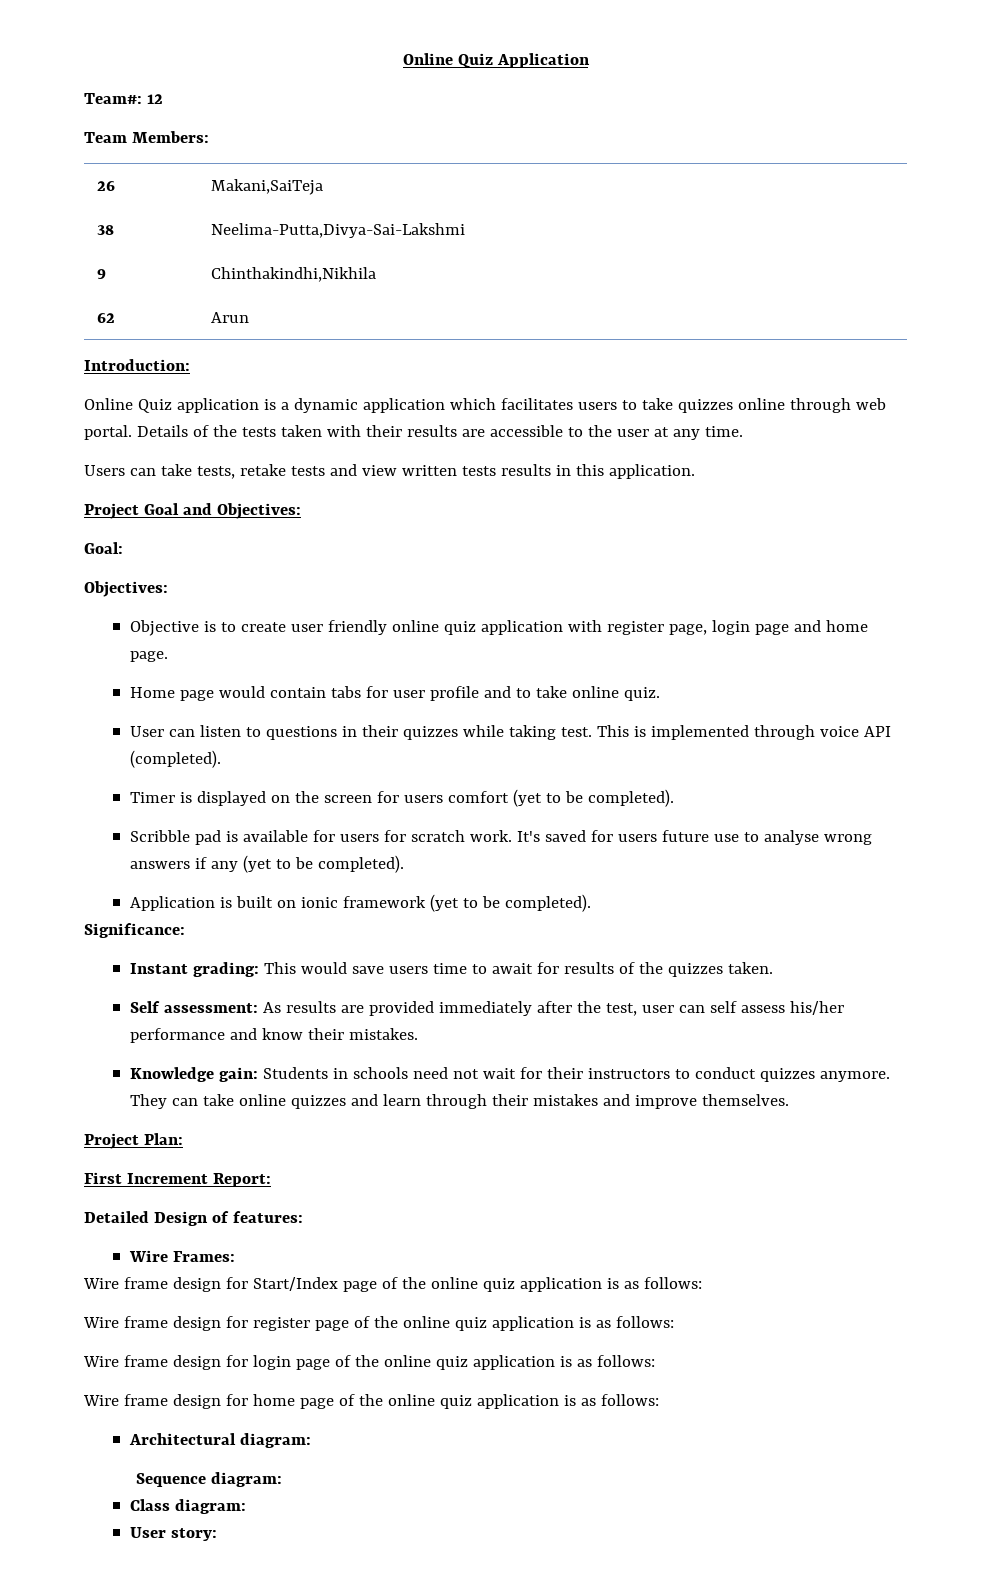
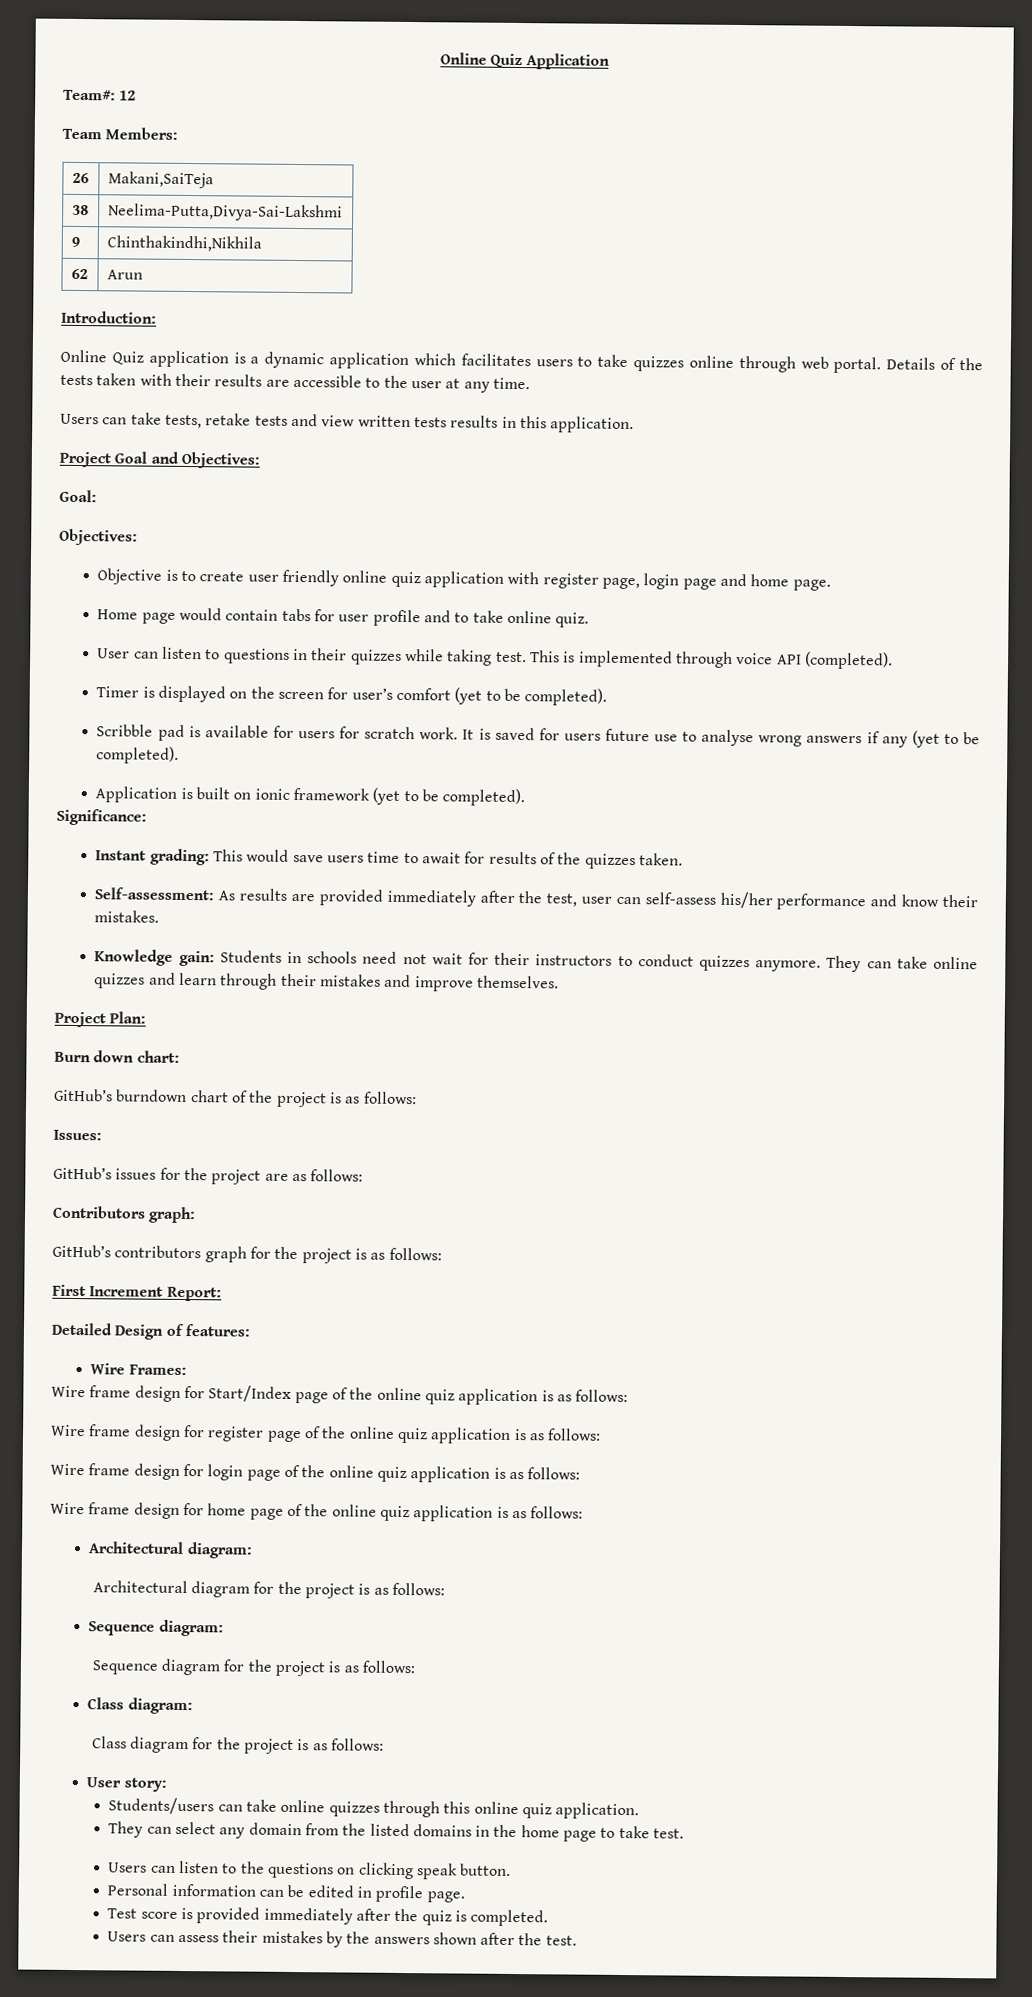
- Timer is displayed on the screen for users comfort (yet to be completed).
+ Timer is displayed on the screen for user’s comfort (yet to be completed).
- It's saved for users future use to analyse wrong answers if any (yet to be completed).
+ It is saved for users future use to analyse wrong answers if any (yet to be completed).
- Self assessment: As results are provided immediately after the test, user can self assess his/her performance and know their mistakes.
+ Self-assessment: As results are provided immediately after the test, user can self-assess his/her performance and know their mistakes.
+ Burn down chart:
+ GitHub’s burndown chart of the project is as follows:
+ Issues:
+ GitHub’s issues for the project are as follows:
+ Contributors graph:
+ GitHub’s contributors graph for the project is as follows:
+ Architectural diagram for the project is as follows:
  Sequence diagram:
+ Sequence diagram for the project is as follows:
  Class diagram:
+ Class diagram for the project is as follows:
  User story:
+ Students/users can take online quizzes through this online quiz application.
+ They can select any domain from the listed domains in the home page to take test.
+ Users can listen to the questions on clicking speak button.
+ Personal information can be edited in profile page.
+ Test score is provided immediately after the quiz is completed.
+ Users can assess their mistakes by the answers shown after the test.

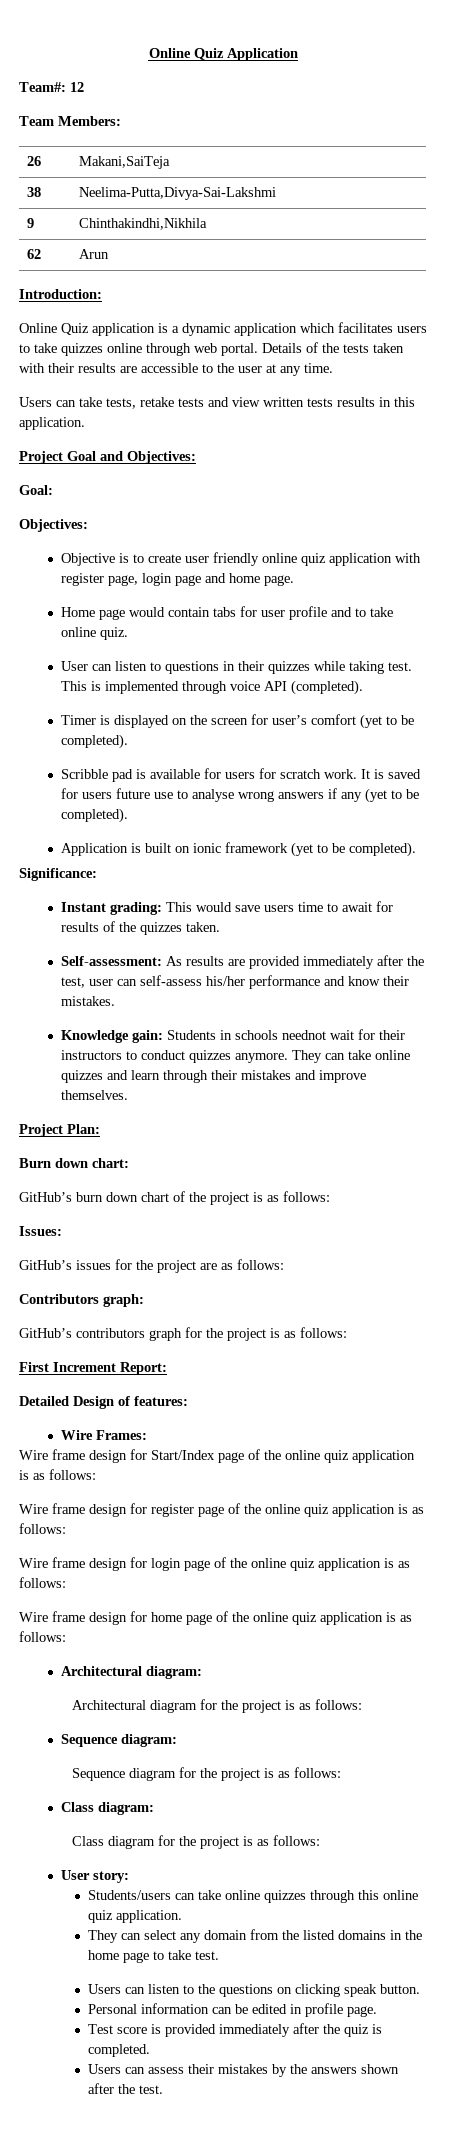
- Knowledge gain: Students in schools need not wait for their instructors to conduct quizzes anymore.
+ Knowledge gain: Students in schools neednot wait for their instructors to conduct quizzes anymore.
- GitHub’s burndown chart of the project is as follows:
+ GitHub’s burn down chart of the project is as follows:

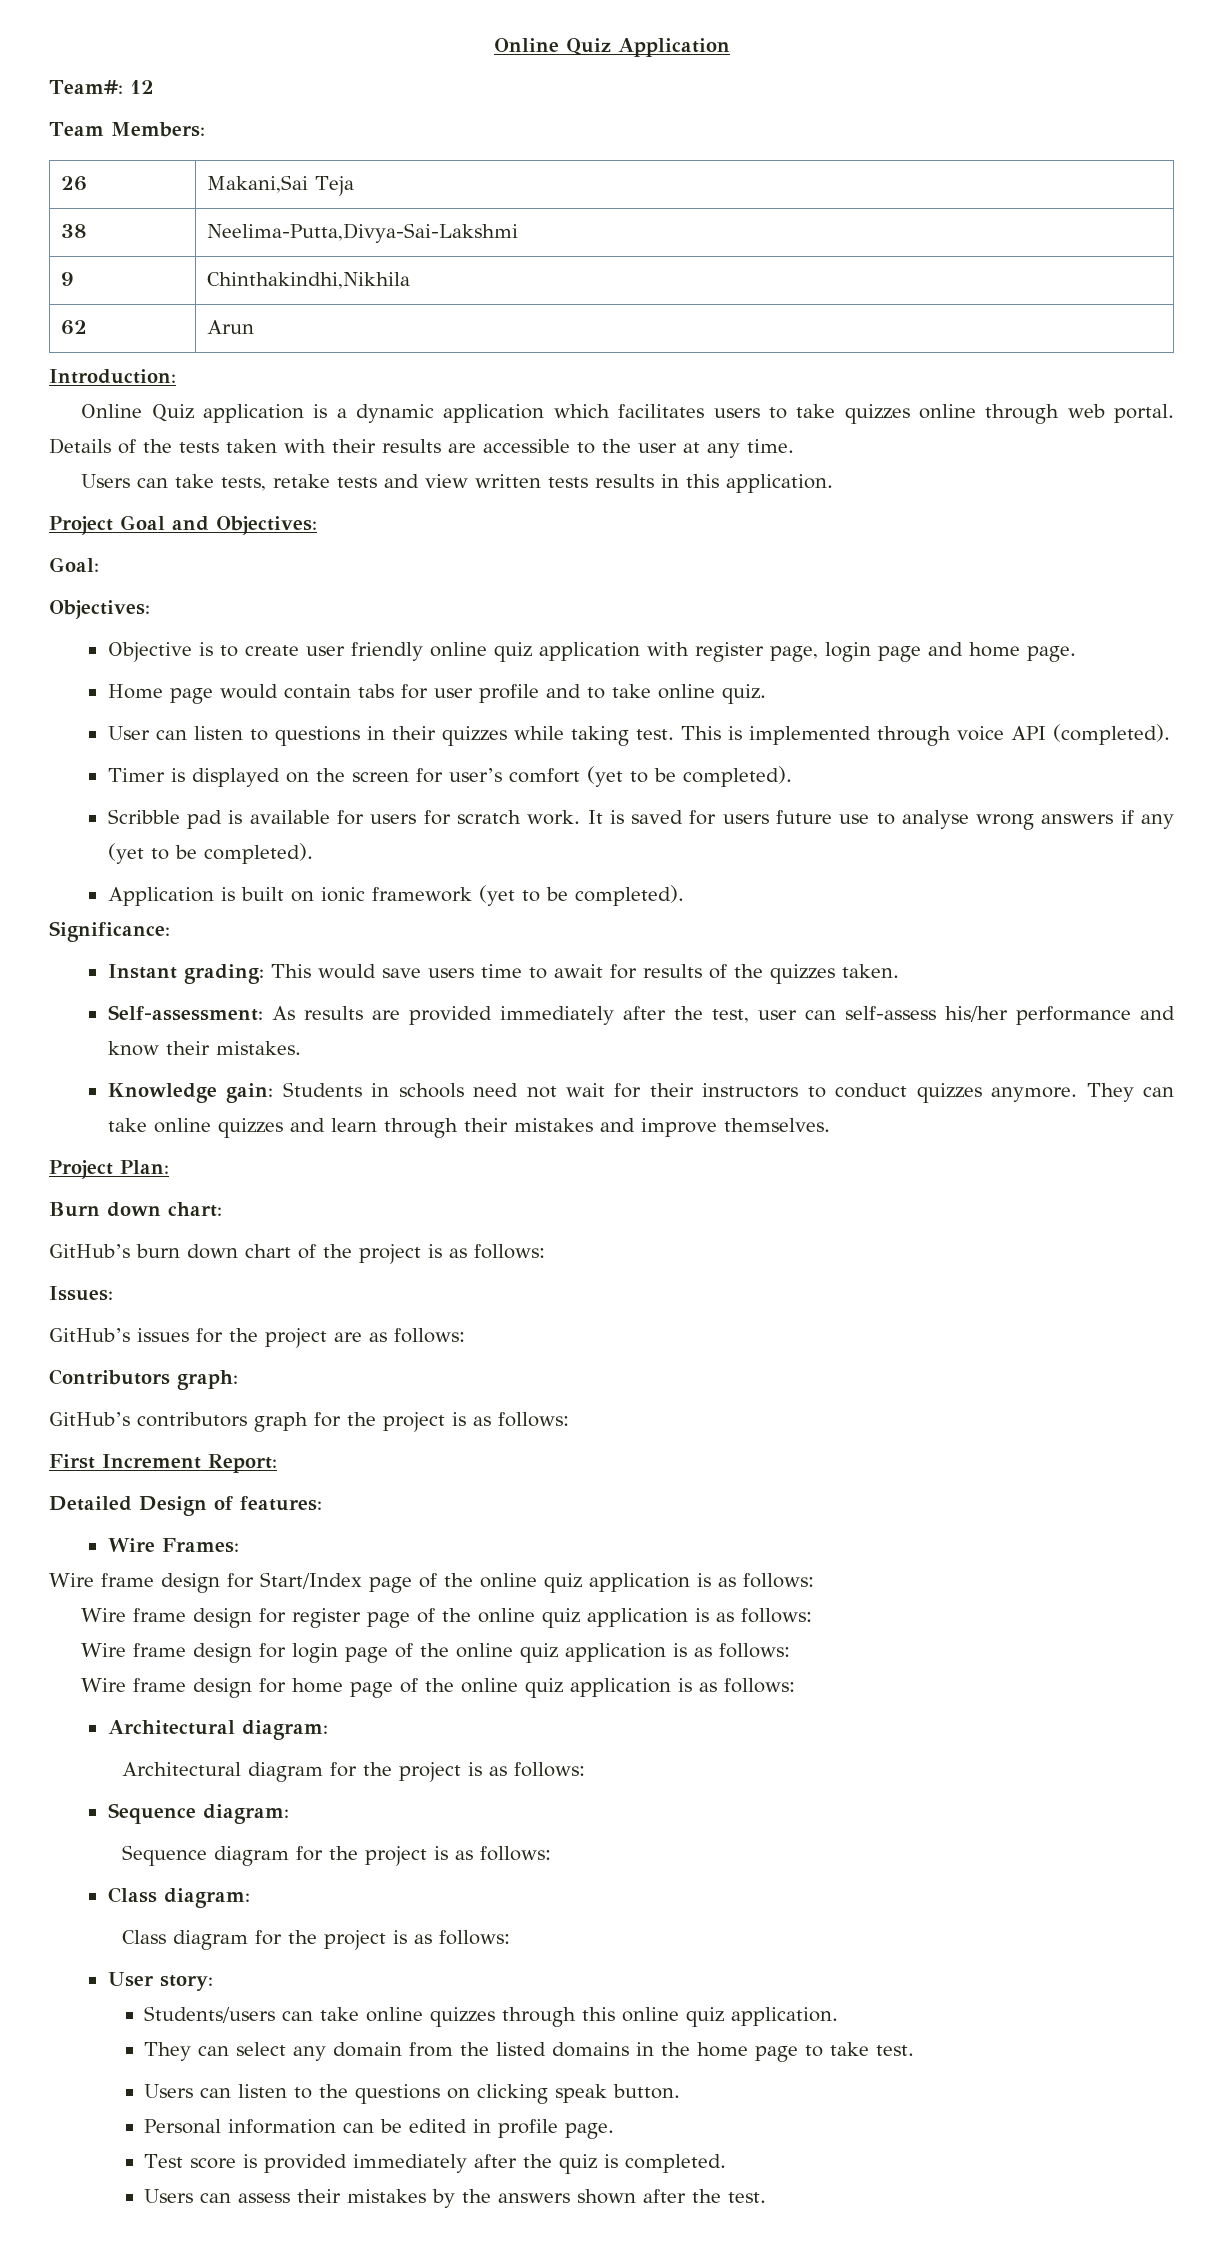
- 26 | Makani,SaiTeja
+ 26 | Makani,Sai Teja
- Knowledge gain: Students in schools neednot wait for their instructors to conduct quizzes anymore.
+ Knowledge gain: Students in schools need not wait for their instructors to conduct quizzes anymore.

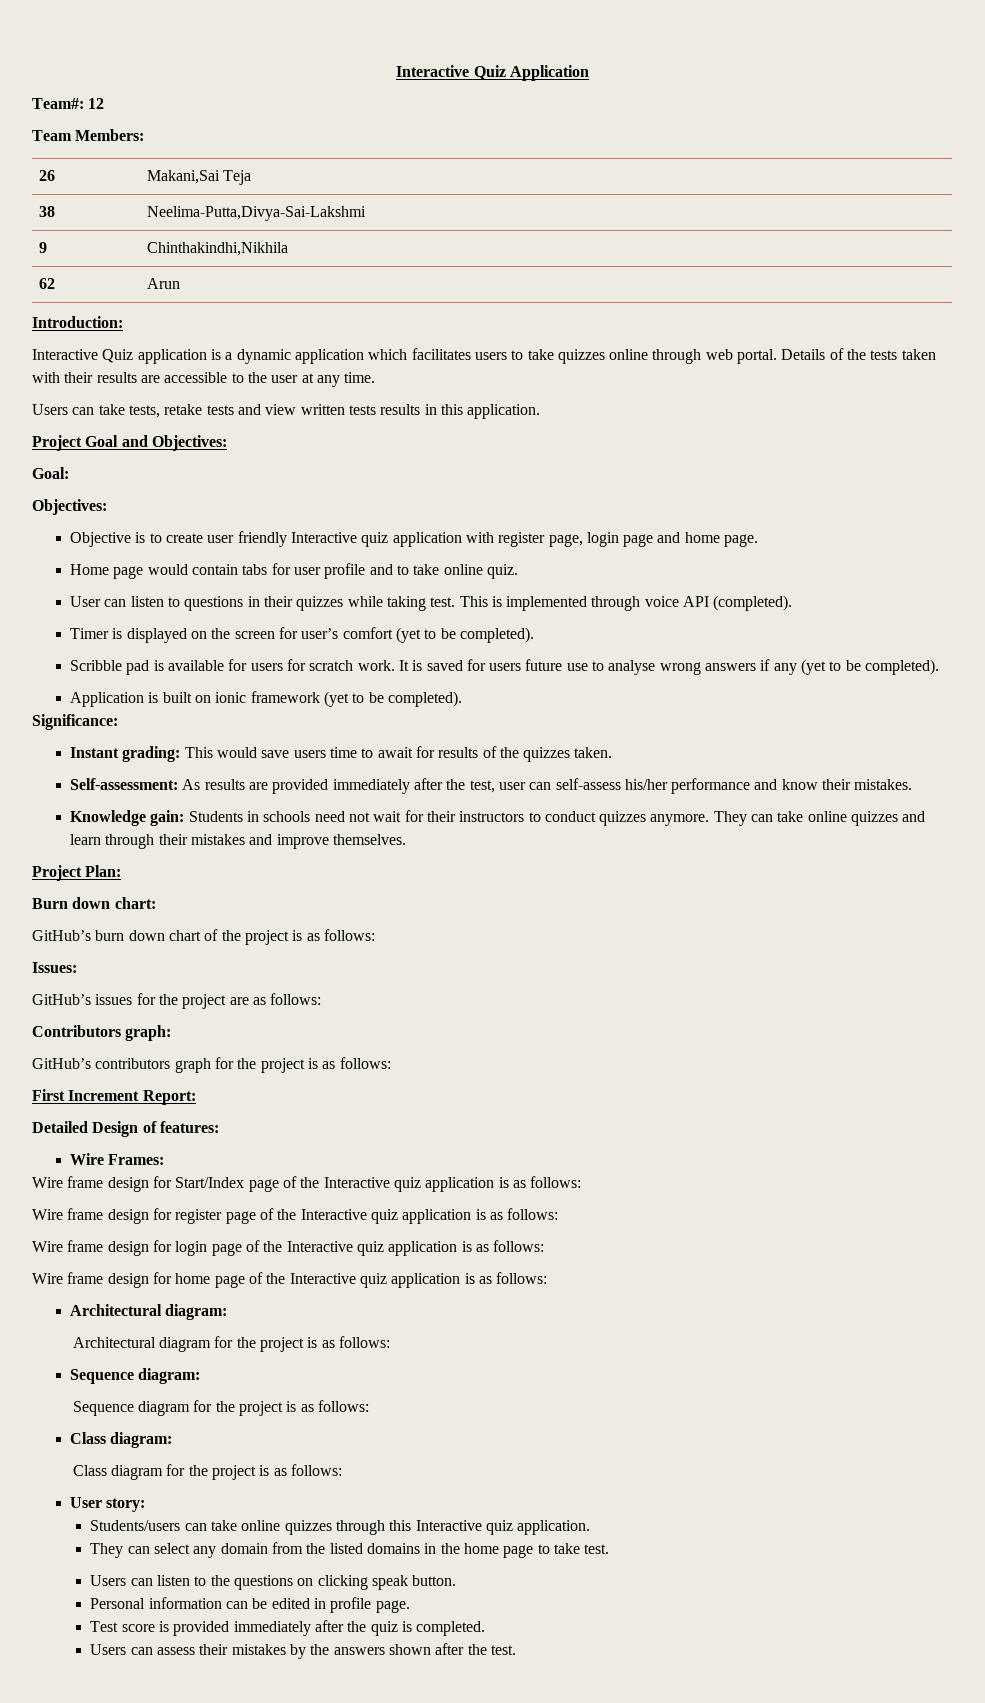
- Online Quiz Application
+ Interactive Quiz Application
- Online Quiz application is a dynamic application which facilitates users to take quizzes online through web portal.
+ Interactive Quiz application is a dynamic application which facilitates users to take quizzes online through web portal.
- Objective is to create user friendly online quiz application with register page, login page and home page.
+ Objective is to create user friendly Interactive quiz application with register page, login page and home page.
- Wire frame design for Start/Index page of the online quiz application is as follows:
+ Wire frame design for Start/Index page of the Interactive quiz application is as follows:
- Wire frame design for register page of the online quiz application is as follows:
+ Wire frame design for register page of the Interactive quiz application is as follows:
- Wire frame design for login page of the online quiz application is as follows:
+ Wire frame design for login page of the Interactive quiz application is as follows:
- Wire frame design for home page of the online quiz application is as follows:
+ Wire frame design for home page of the Interactive quiz application is as follows:
- Students/users can take online quizzes through this online quiz application.
+ Students/users can take online quizzes through this Interactive quiz application.

